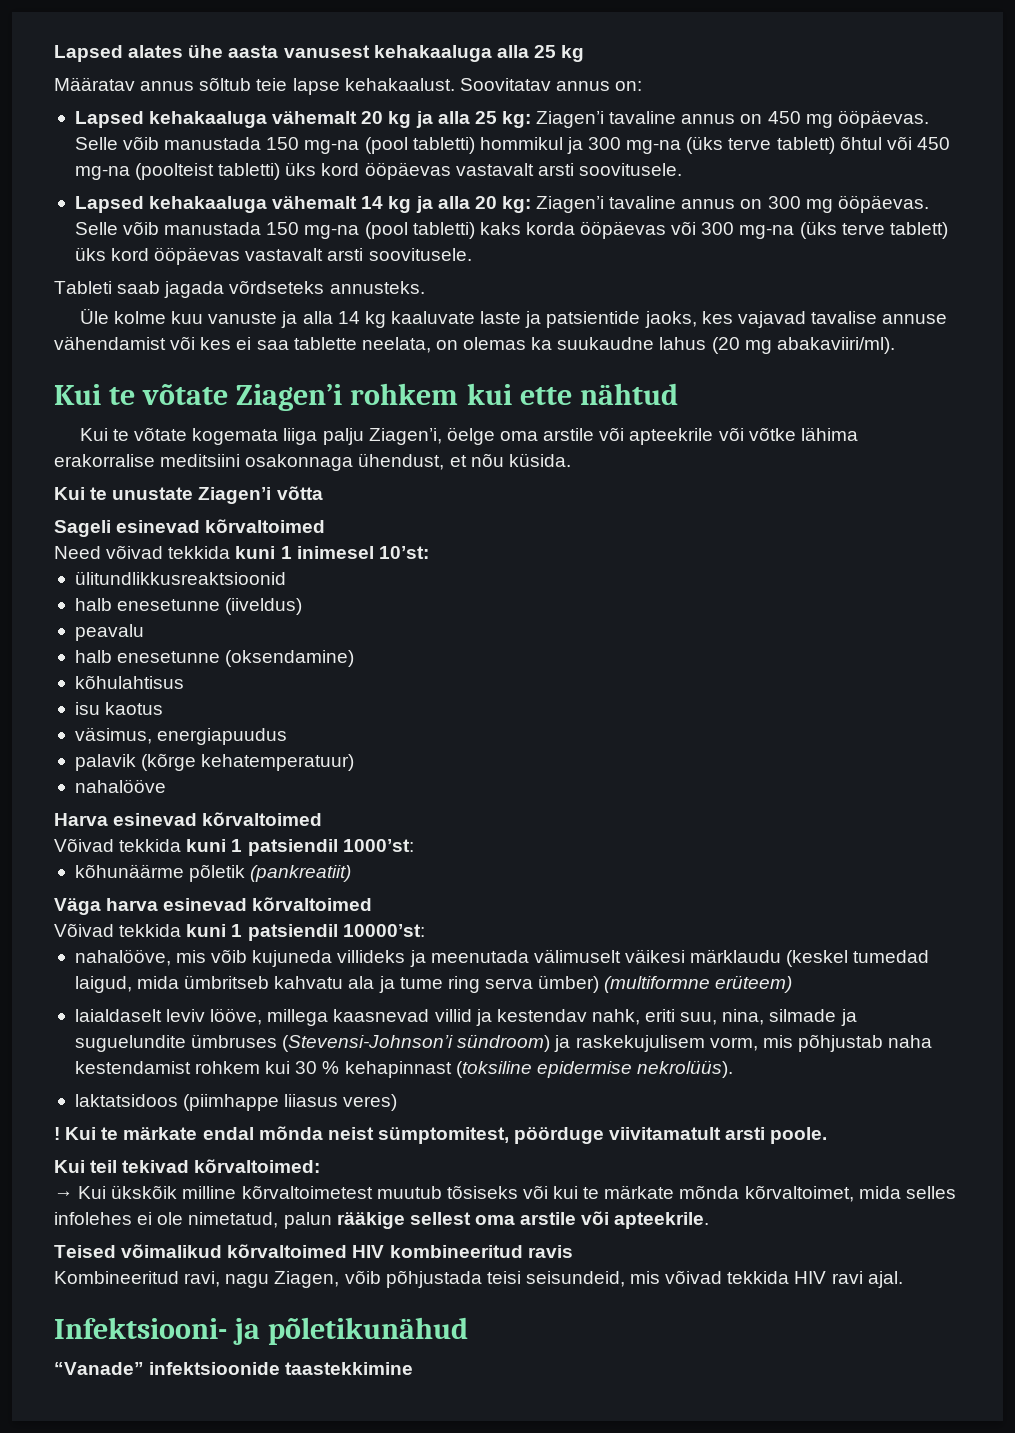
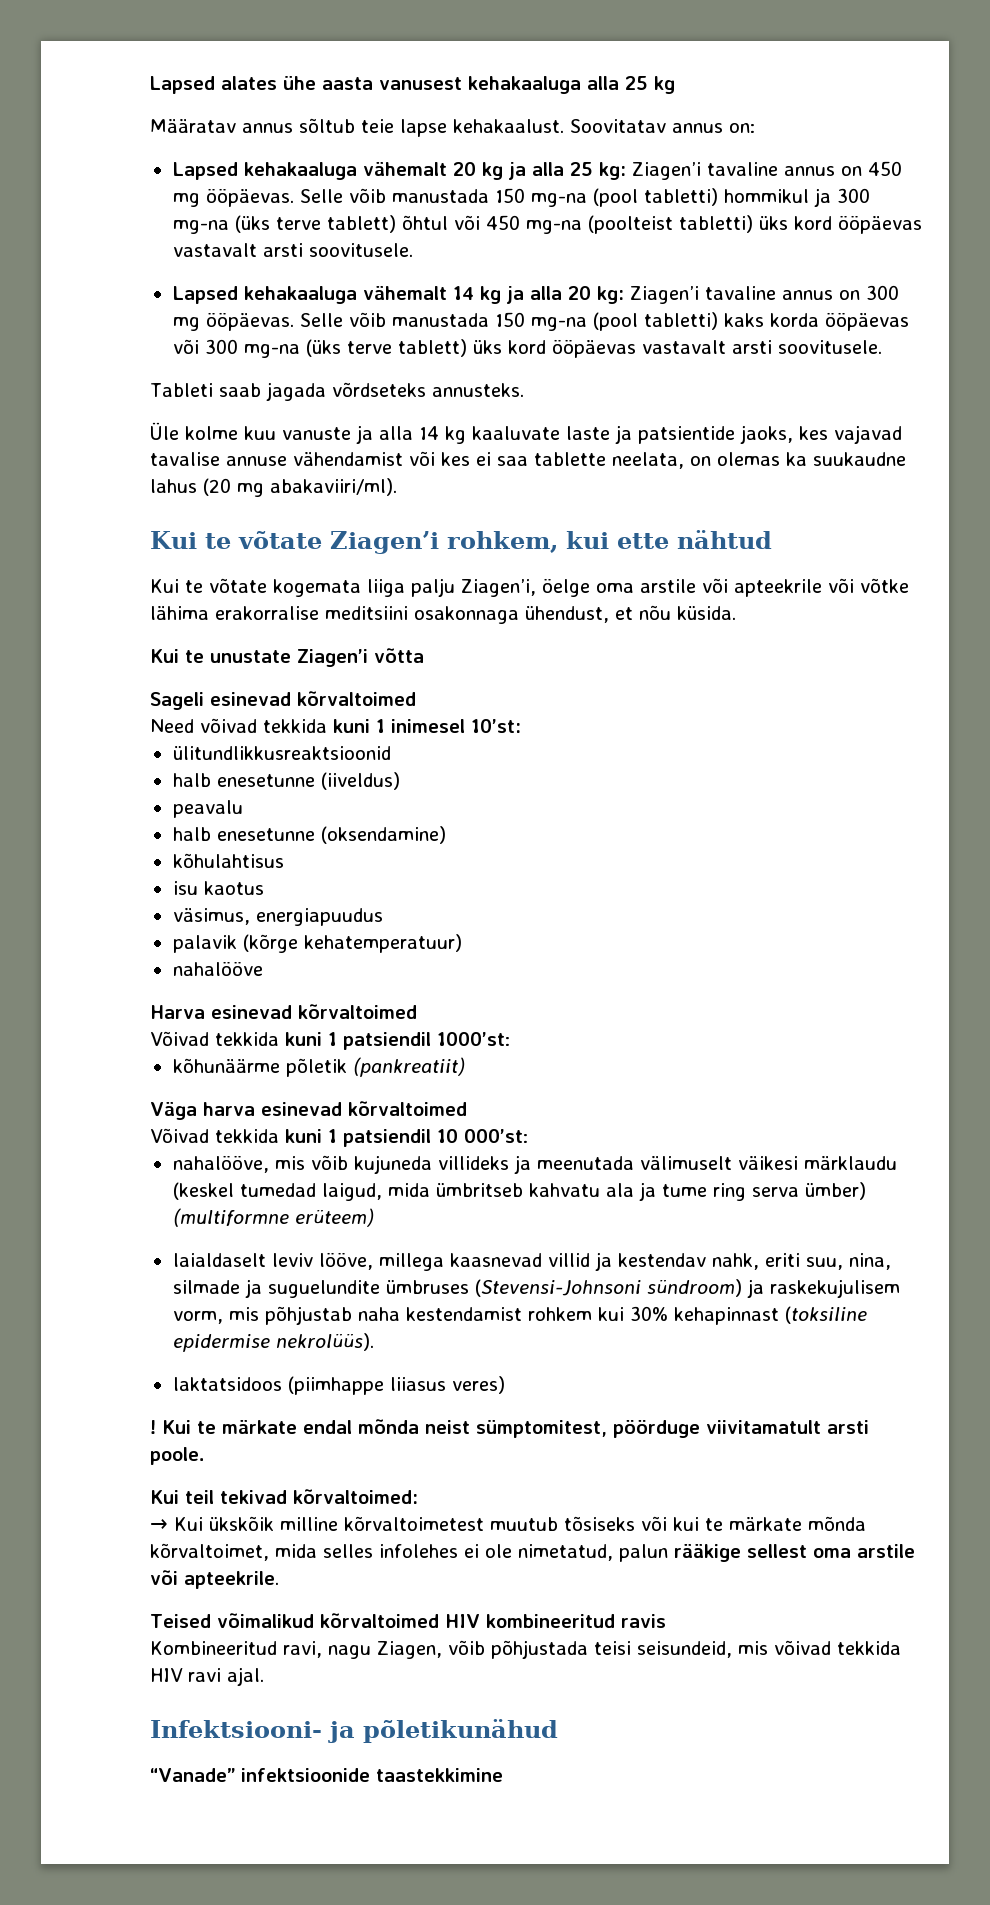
- Kui te võtate Ziagen’i rohkem kui ette nähtud
+ Kui te võtate Ziagen’i rohkem, kui ette nähtud
- Võivad tekkida kuni 1 patsiendil 10000’st:
+ Võivad tekkida kuni 1 patsiendil 10 000’st:
- laialdaselt leviv lööve, millega kaasnevad villid ja kestendav nahk, eriti suu, nina, silmade ja suguelundite ümbruses (Stevensi-Johnson’i sündroom) ja raskekujulisem vorm, mis põhjustab naha kestendamist rohkem kui 30 % kehapinnast (toksiline epidermise nekrolüüs).
+ laialdaselt leviv lööve, millega kaasnevad villid ja kestendav nahk, eriti suu, nina, silmade ja suguelundite ümbruses (Stevensi-Johnsoni sündroom) ja raskekujulisem vorm, mis põhjustab naha kestendamist rohkem kui 30% kehapinnast (toksiline epidermise nekrolüüs).

